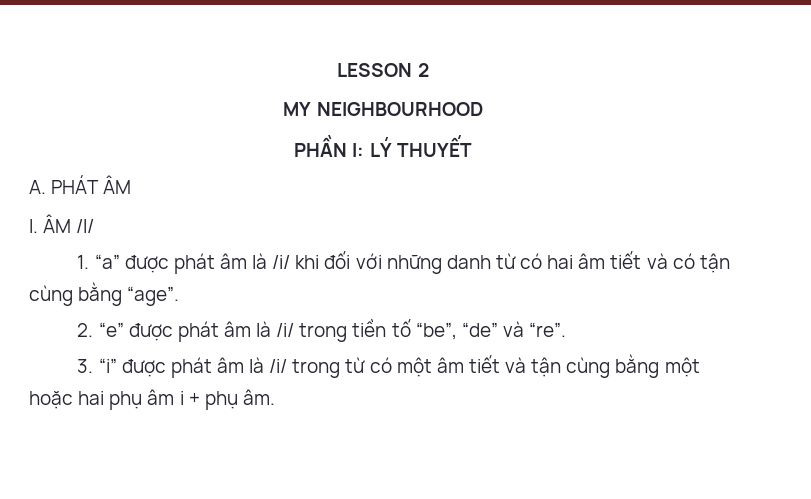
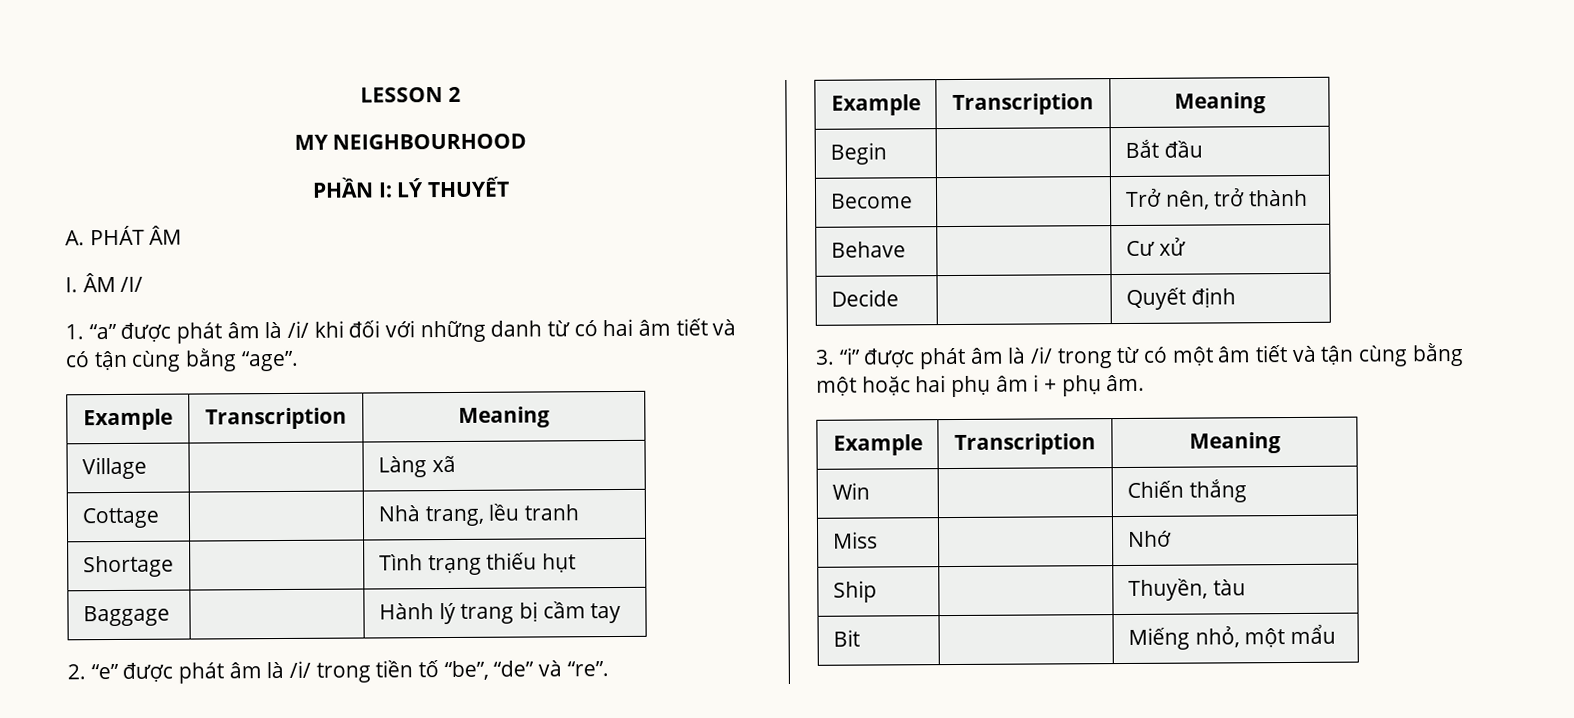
  1. “a” được phát âm là /i/ khi đối với những danh từ có hai âm tiết và có tận cùng bằng “age”.
+ Example | Transcription | Meaning
+ Village | | Làng xã
+ Cottage | | Nhà trang, lều tranh
+ Shortage | | Tình trạng thiếu hụt
+ Baggage | | Hành lý trang bị cầm tay
  2. “e” được phát âm là /i/ trong tiền tố “be”, “de” và “re”.
+ Example | Transcription | Meaning
+ Begin | | Bắt đầu
+ Become | | Trở nên, trở thành
+ Behave | | Cư xử
+ Decide | | Quyết định
  3. “i” được phát âm là /i/ trong từ có một âm tiết và tận cùng bằng một hoặc hai phụ âm i + phụ âm.
+ Example | Transcription | Meaning
+ Win | | Chiến thắng
+ Miss | | Nhớ
+ Ship | | Thuyền, tàu
+ Bit | | Miếng nhỏ, một mẩu

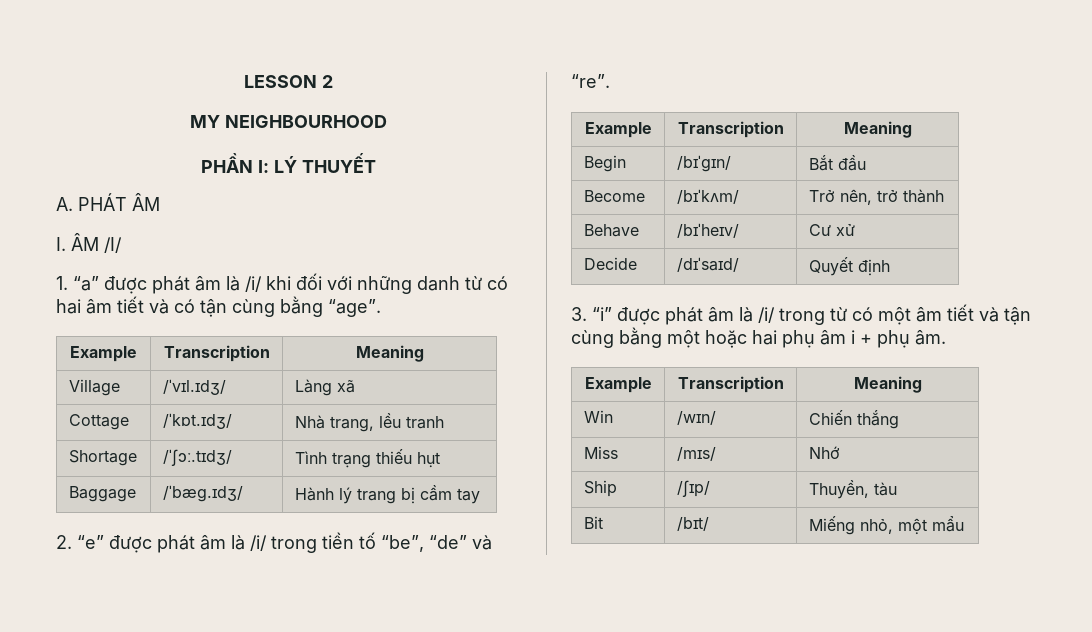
- Village | | Làng xã
+ Village | /ˈvɪl.ɪdʒ/ | Làng xã
- Cottage | | Nhà trang, lều tranh
+ Cottage | /ˈkɒt.ɪdʒ/ | Nhà trang, lều tranh
- Shortage | | Tình trạng thiếu hụt
+ Shortage | /ˈʃɔː.tɪdʒ/ | Tình trạng thiếu hụt
- Baggage | | Hành lý trang bị cầm tay
+ Baggage | /ˈbæg.ɪdʒ/ | Hành lý trang bị cầm tay
- Begin | | Bắt đầu
+ Begin | /bɪˈgɪn/ | Bắt đầu
- Become | | Trở nên, trở thành
+ Become | /bɪˈkʌm/ | Trở nên, trở thành
- Behave | | Cư xử
+ Behave | /bɪˈheɪv/ | Cư xử
- Decide | | Quyết định
+ Decide | /dɪˈsaɪd/ | Quyết định
- Win | | Chiến thắng
+ Win | /wɪn/ | Chiến thắng
- Miss | | Nhớ
+ Miss | /mɪs/ | Nhớ
- Ship | | Thuyền, tàu
+ Ship | /ʃɪp/ | Thuyền, tàu
- Bit | | Miếng nhỏ, một mẩu
+ Bit | /bɪt/ | Miếng nhỏ, một mẩu

